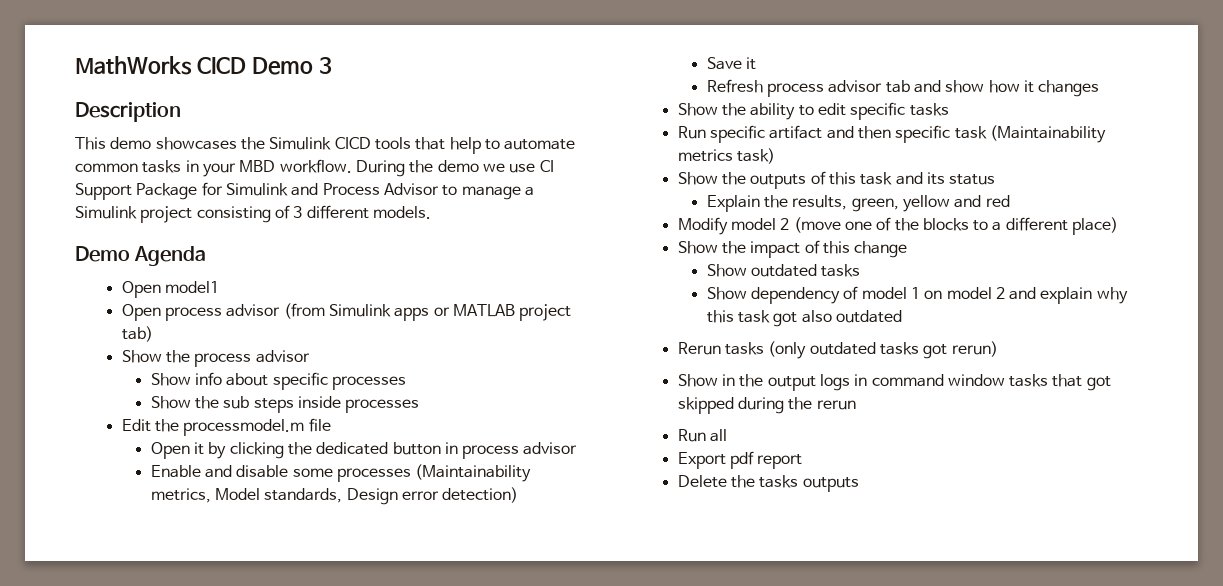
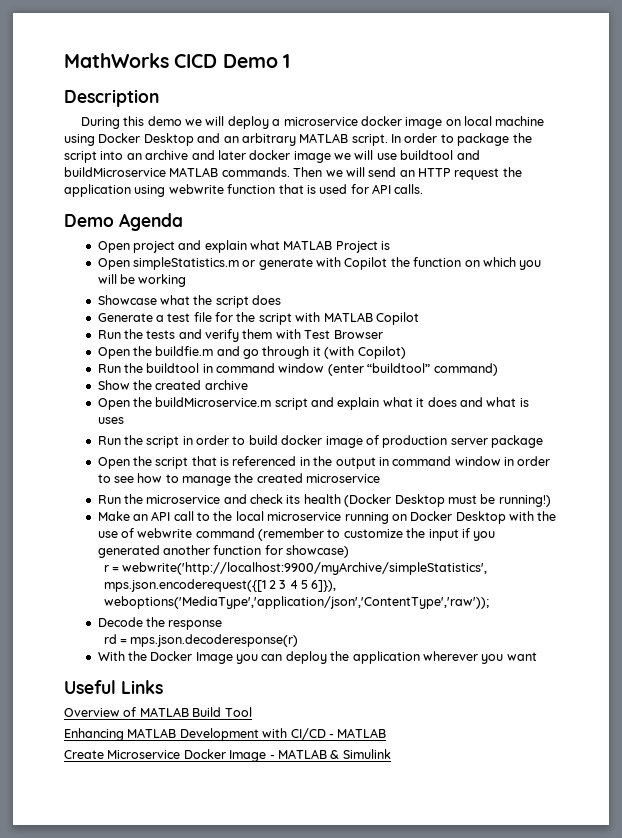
- MathWorks CICD Demo 3
+ MathWorks CICD Demo 1
- This demo showcases the Simulink CICD tools that help to automate common tasks in your MBD workflow. During the demo we use CI Support Package for Simulink and Process Advisor to manage a Simulink project consisting of 3 different models.
+ During this demo we will deploy a microservice docker image on local machine using Docker Desktop and an arbitrary MATLAB script. In order to package the script into an archive and later docker image we will use buildtool and buildMicroservice MATLAB commands. Then we will send an HTTP request the application using webwrite function that is used for API calls.
  Demo Agenda
- Open model1
- Open process advisor (from Simulink apps or MATLAB project tab)
- Show the process advisor
- Show info about specific processes
- Show the sub steps inside processes
- Edit the processmodel.m file
- Open it by clicking the dedicated button in process advisor
- Enable and disable some processes (Maintainability metrics, Model standards, Design error detection)
- Save it
- Refresh process advisor tab and show how it changes
- Show the ability to edit specific tasks
- Run specific artifact and then specific task (Maintainability metrics task)
- Show the outputs of this task and its status
- Explain the results, green, yellow and red
- Modify model 2 (move one of the blocks to a different place)
- Show the impact of this change
- Show outdated tasks
- Show dependency of model 1 on model 2 and explain why this task got also outdated
- Rerun tasks (only outdated tasks got rerun)
- Show in the output logs in command window tasks that got skipped during the rerun
- Run all
- Export pdf report
- Delete the tasks outputs
+ Open project and explain what MATLAB Project is
+ Open simpleStatistics.m or generate with Copilot the function on which you will be working
+ Showcase what the script does
+ Generate a test file for the script with MATLAB Copilot
+ Run the tests and verify them with Test Browser
+ Open the buildfie.m and go through it (with Copilot)
+ Run the buildtool in command window (enter “buildtool” command)
+ Show the created archive
+ Open the buildMicroservice.m script and explain what it does and what is uses
+ Run the script in order to build docker image of production server package
+ Open the script that is referenced in the output in command window in order to see how to manage the created microservice
+ Run the microservice and check its health (Docker Desktop must be running!)
+ Make an API call to the local microservice running on Docker Desktop with the use of webwrite command (remember to customize the input if you generated another function for showcase)
+ r = webwrite('http://localhost:9900/myArchive/simpleStatistics', mps.json.encoderequest({[1 2 3 4 5 6]}), weboptions('MediaType','application/json','ContentType','raw'));
+ Decode the response
+ rd = mps.json.decoderesponse(r)
+ With the Docker Image you can deploy the application wherever you want
+ Useful Links
+ Overview of MATLAB Build Tool
+ Enhancing MATLAB Development with CI/CD - MATLAB
+ Create Microservice Docker Image - MATLAB & Simulink

